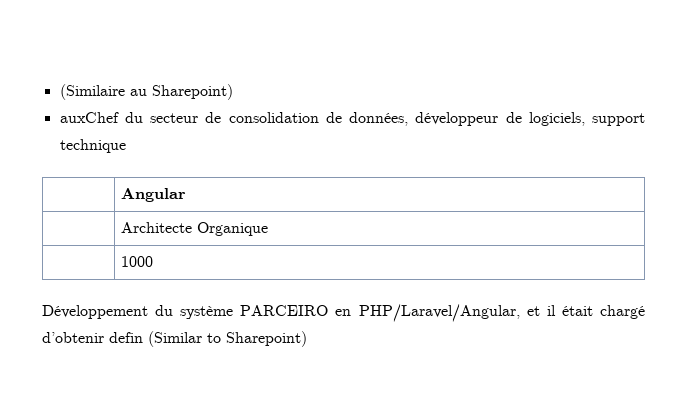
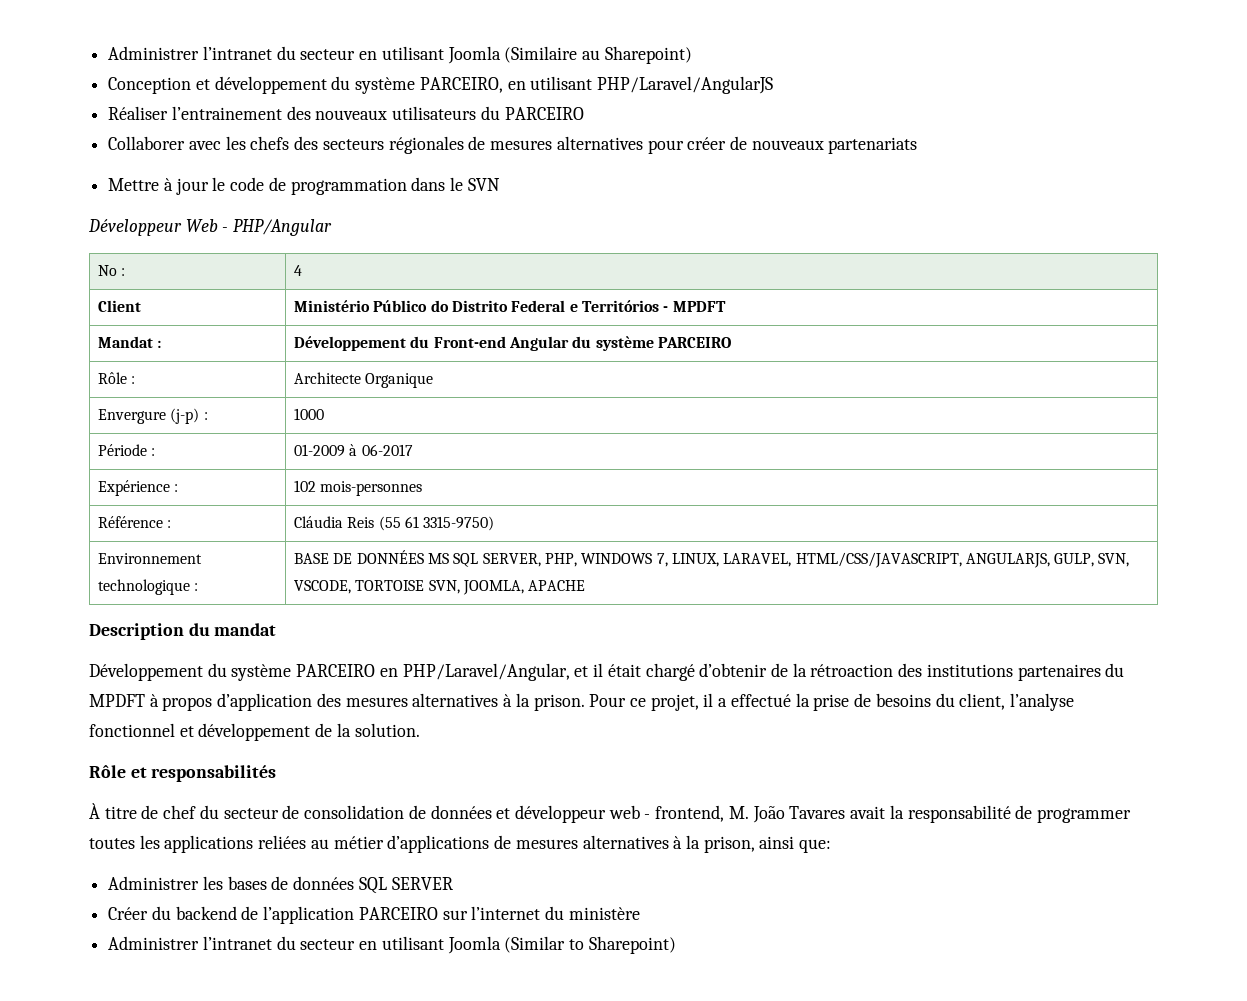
- (Similaire au Sharepoint)
- auxChef du secteur de consolidation de données, développeur de logiciels, support technique
- | Angular
- | Architecte Organique
- | 1000
+ Administrer l’intranet du secteur en utilisant Joomla (Similaire au Sharepoint)
+ Conception et développement du système PARCEIRO, en utilisant PHP/Laravel/AngularJS
+ Réaliser l’entrainement des nouveaux utilisateurs du PARCEIRO
+ Collaborer avec les chefs des secteurs régionales de mesures alternatives pour créer de nouveaux partenariats
+ Mettre à jour le code de programmation dans le SVN
+ Développeur Web - PHP/Angular
+ No : | 4
+ Client | Ministério Público do Distrito Federal e Territórios - MPDFT
+ Mandat : | Développement du Front-end Angular du système PARCEIRO
+ Rôle : | Architecte Organique
+ Envergure (j-p) : | 1000
+ Période : | 01-2009 à 06-2017
+ Expérience : | 102 mois-personnes
+ Référence : | Cláudia Reis (55 61 3315-9750)
+ Environnement technologique : | BASE DE DONNÉES MS SQL SERVER, PHP, WINDOWS 7, LINUX, LARAVEL, HTML/CSS/JAVASCRIPT, ANGULARJS, GULP, SVN, VSCODE, TORTOISE SVN, JOOMLA, APACHE
+ Description du mandat
- Développement du système PARCEIRO en PHP/Laravel/Angular, et il était chargé d’obtenir defin (Similar to Sharepoint)
+ Développement du système PARCEIRO en PHP/Laravel/Angular, et il était chargé d’obtenir de la rétroaction des institutions partenaires du MPDFT à propos d’application des mesures alternatives à la prison. Pour ce projet, il a effectué la prise de besoins du client, l’analyse fonctionnel et développement de la solution.
+ Rôle et responsabilités
+ À titre de chef du secteur de consolidation de données et développeur web - frontend, M. João Tavares avait la responsabilité de programmer toutes les applications reliées au métier d’applications de mesures alternatives à la prison, ainsi que:
+ Administrer les bases de données SQL SERVER
+ Créer du backend de l’application PARCEIRO sur l’internet du ministère
+ Administrer l’intranet du secteur en utilisant Joomla (Similar to Sharepoint)

